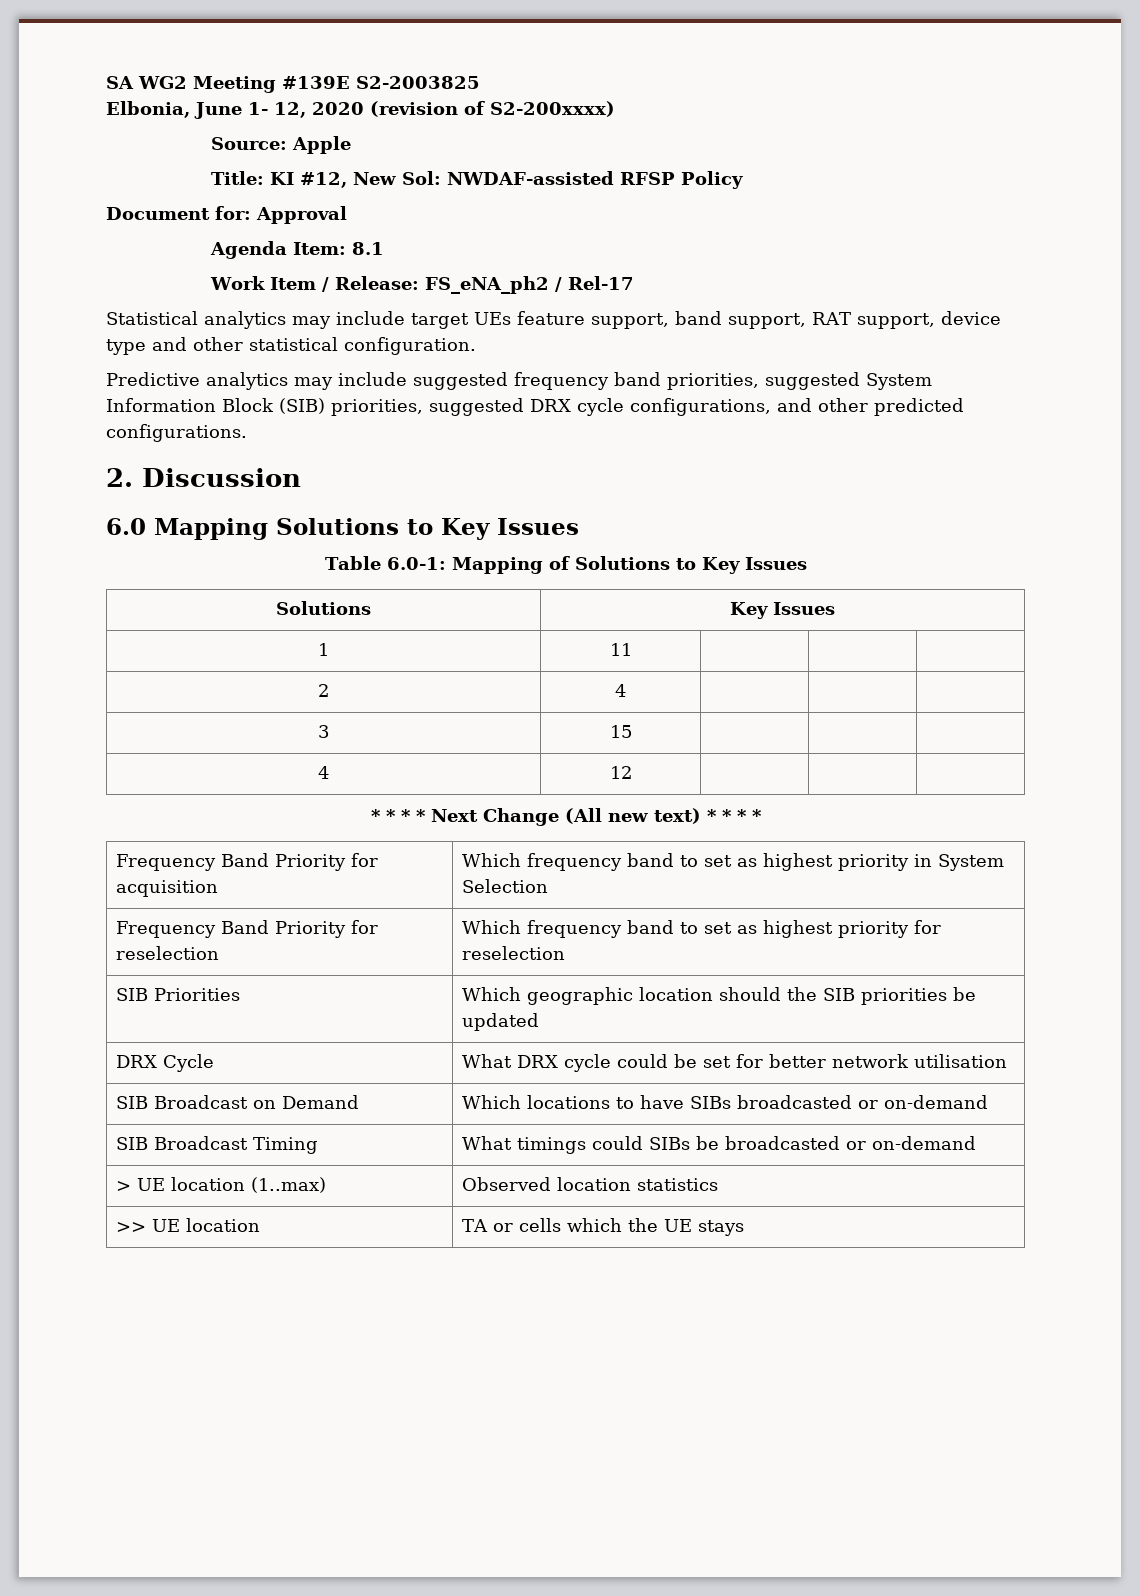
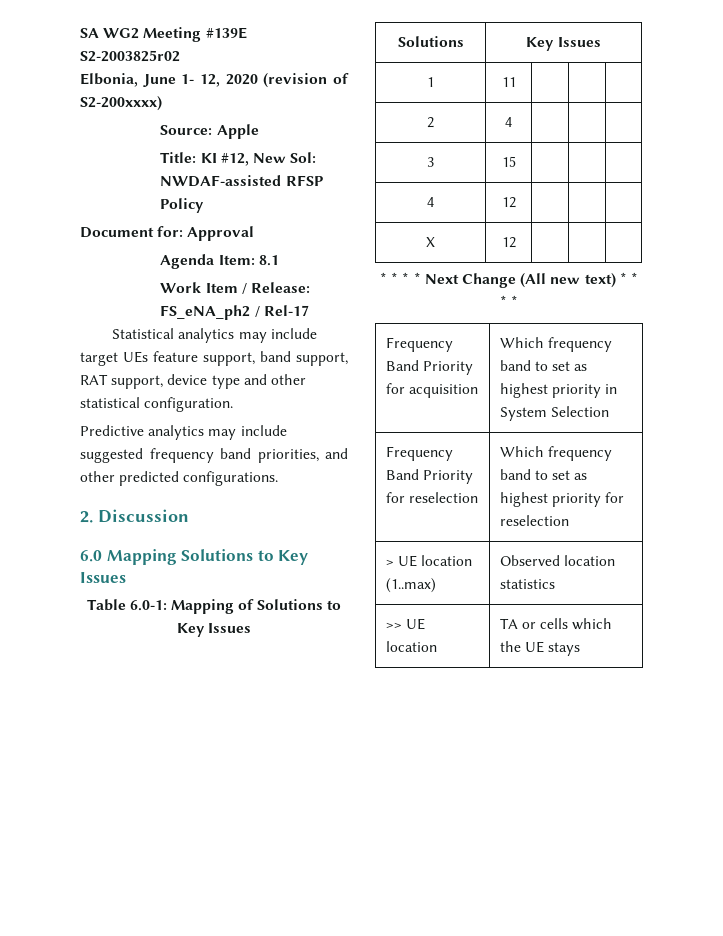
- SA WG2 Meeting #139E S2-2003825
+ SA WG2 Meeting #139E S2-2003825r02
- Predictive analytics may include suggested frequency band priorities, suggested System Information Block (SIB) priorities, suggested DRX cycle configurations, and other predicted configurations.
+ Predictive analytics may include suggested frequency band priorities, and other predicted configurations.
+ X | 12 | | |
- SIB Priorities | Which geographic location should the SIB priorities be updated
- DRX Cycle | What DRX cycle could be set for better network utilisation
- SIB Broadcast on Demand | Which locations to have SIBs broadcasted or on-demand
- SIB Broadcast Timing | What timings could SIBs be broadcasted or on-demand

